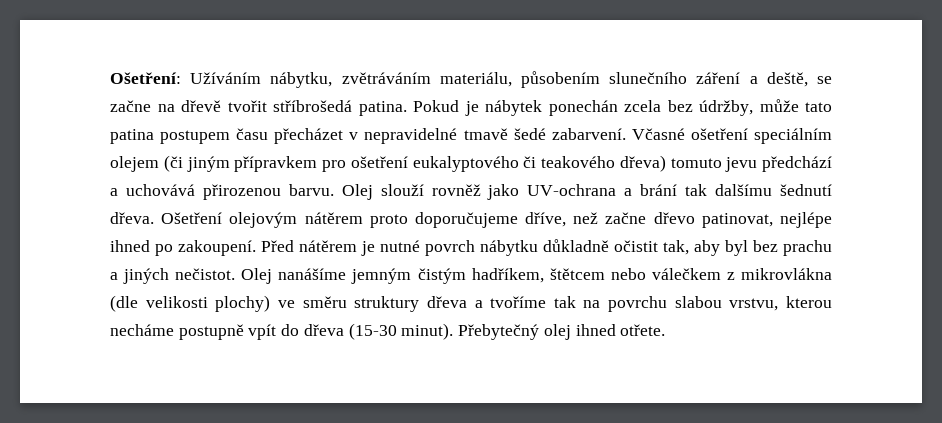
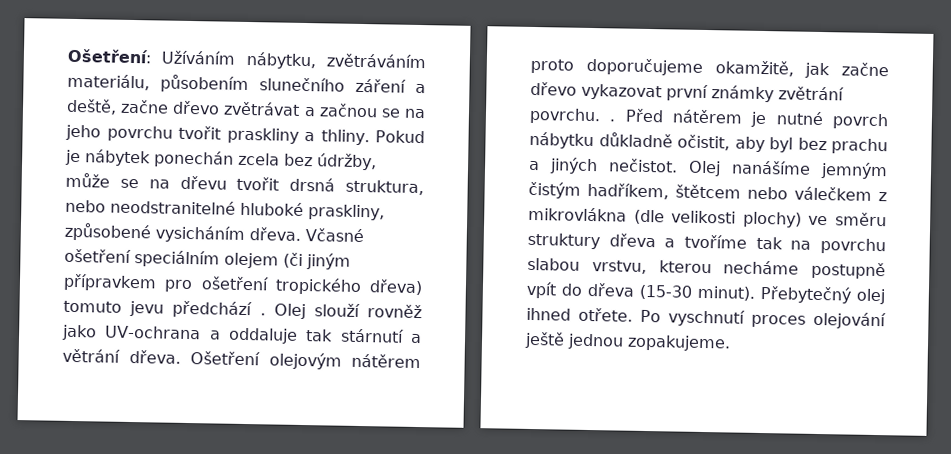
- Ošetření: Užíváním nábytku, zvětráváním materiálu, působením slunečního záření a deště, se začne na dřevě tvořit stříbrošedá patina.
+ Ošetření: Užíváním nábytku, zvětráváním materiálu, působením slunečního záření a deště, začne dřevo zvětrávat a začnou se na jeho povrchu tvořit praskliny a thliny.
- Pokud je nábytek ponechán zcela bez údržby, může tato patina postupem času přecházet v nepravidelné tmavě šedé zabarvení.
+ Pokud je nábytek ponechán zcela bez údržby, může se na dřevu tvořit drsná struktura, nebo neodstranitelné hluboké praskliny, způsobené vysicháním dřeva.
- Včasné ošetření speciálním olejem (či jiným přípravkem pro ošetření eukalyptového či teakového dřeva) tomuto jevu předchází a uchovává přirozenou barvu.
+ Včasné ošetření speciálním olejem (či jiným přípravkem pro ošetření tropického dřeva) tomuto jevu předchází .
- Olej slouží rovněž jako UV-ochrana a brání tak dalšímu šednutí dřeva.
+ Olej slouží rovněž jako UV-ochrana a oddaluje tak stárnutí a větrání dřeva.
- Ošetření olejovým nátěrem proto doporučujeme dříve, než začne dřevo patinovat, nejlépe ihned po zakoupení.
+ Ošetření olejovým nátěrem proto doporučujeme okamžitě, jak začne dřevo vykazovat první známky zvětrání povrchu. .
- Před nátěrem je nutné povrch nábytku důkladně očistit tak, aby byl bez prachu a jiných nečistot.
+ Před nátěrem je nutné povrch nábytku důkladně očistit, aby byl bez prachu a jiných nečistot.
+ Po vyschnutí proces olejování ještě jednou zopakujeme.

